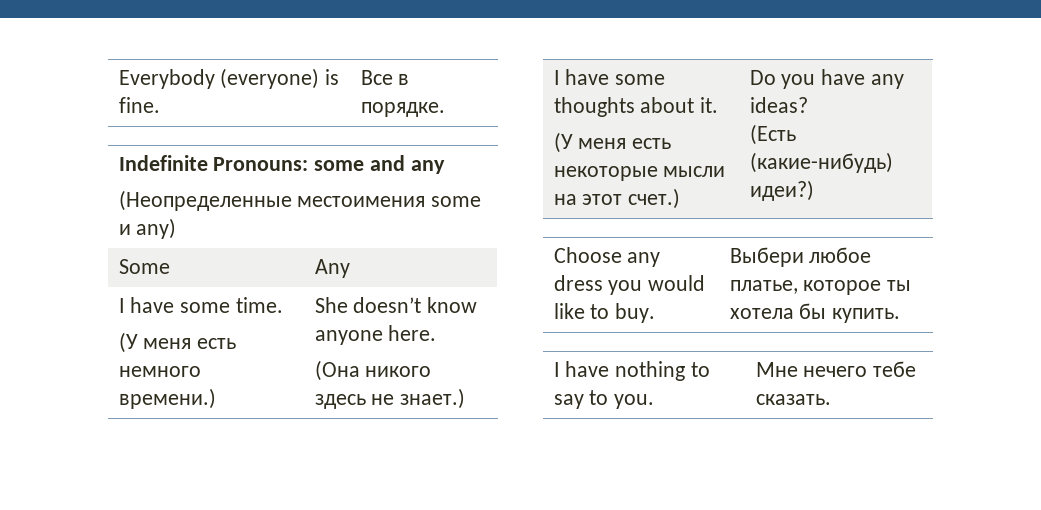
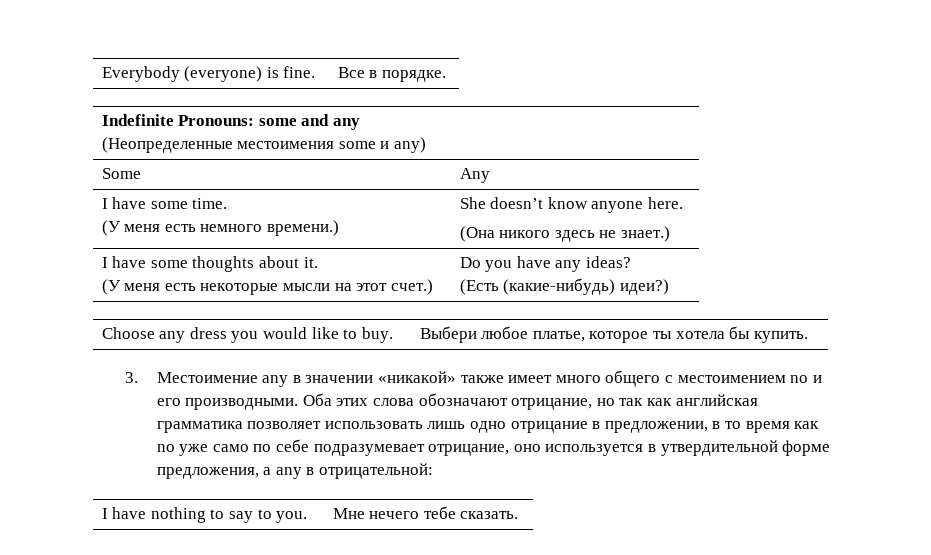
+ 3. Местоимение any в значении «никакой» также имеет много общего с местоимением no и его производными. Оба этих слова обозначают отрицание, но так как английская грамматика позволяет использовать лишь одно отрицание в предложении, в то время как no уже само по себе подразумевает отрицание, оно используется в утвердительной форме предложения, а any в отрицательной:

